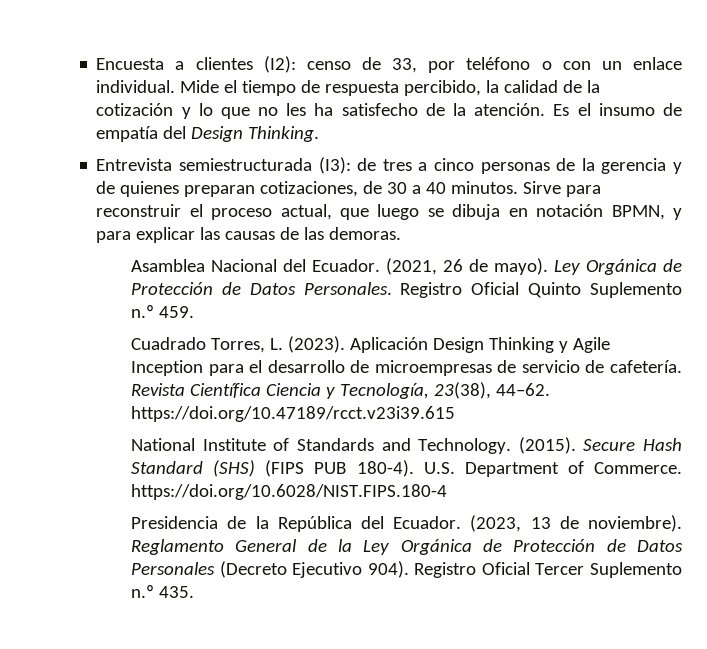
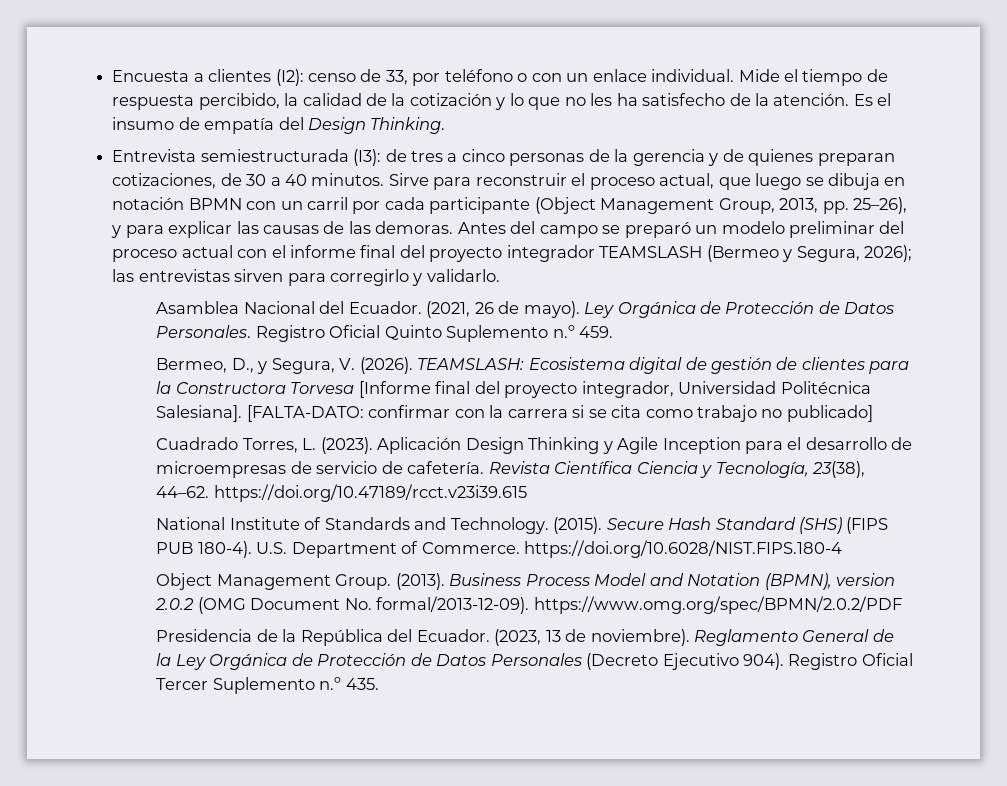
- Sirve para reconstruir el proceso actual, que luego se dibuja en notación BPMN, y para explicar las causas de las demoras.
+ Sirve para reconstruir el proceso actual, que luego se dibuja en notación BPMN con un carril por cada participante (Object Management Group, 2013, pp. 25–26), y para explicar las causas de las demoras. Antes del campo se preparó un modelo preliminar del proceso actual con el informe final del proyecto integrador TEAMSLASH (Bermeo y Segura, 2026); las entrevistas sirven para corregirlo y validarlo.
+ Bermeo, D., y Segura, V. (2026). TEAMSLASH: Ecosistema digital de gestión de clientes para la Constructora Torvesa [Informe final del proyecto integrador, Universidad Politécnica Salesiana]. [FALTA-DATO: confirmar con la carrera si se cita como trabajo no publicado]
+ Object Management Group. (2013). Business Process Model and Notation (BPMN), version 2.0.2 (OMG Document No. formal/2013-12-09). https://www.omg.org/spec/BPMN/2.0.2/PDF

